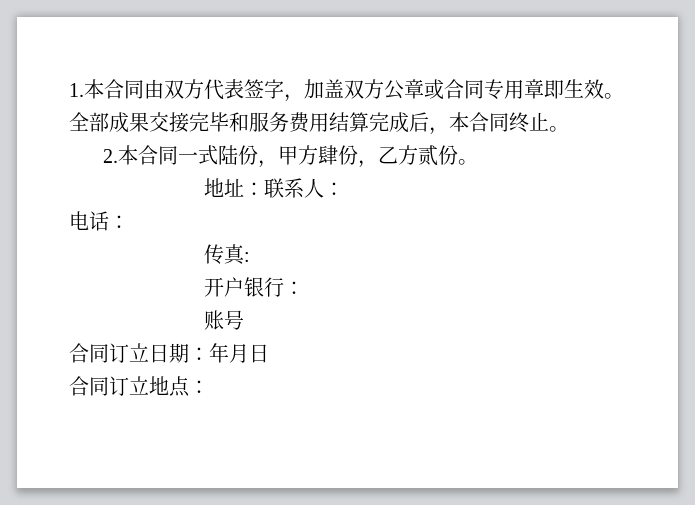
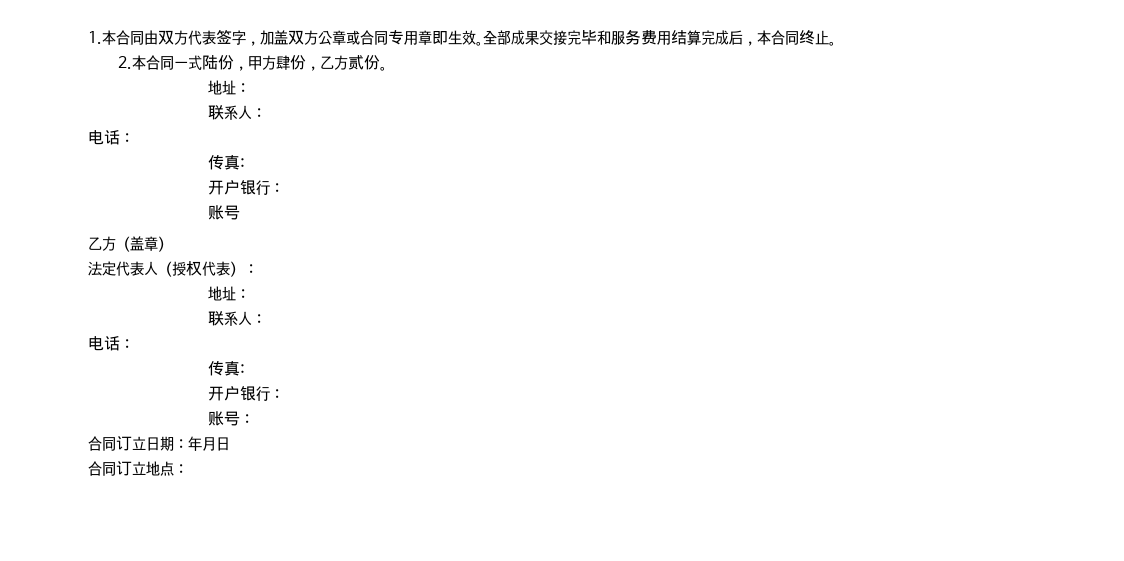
  2.本合同一式陆份，甲方肆份，乙方贰份。
- 地址：联系人：
+ 地址：
+ 联系人：
  电话：
  传真:
  开户银行：
  账号
+ 乙方（盖章）
+ 法定代表人（授权代表）：
+ 地址：
+ 联系人：
+ 电话：
+ 传真:
+ 开户银行：
+ 账号：

